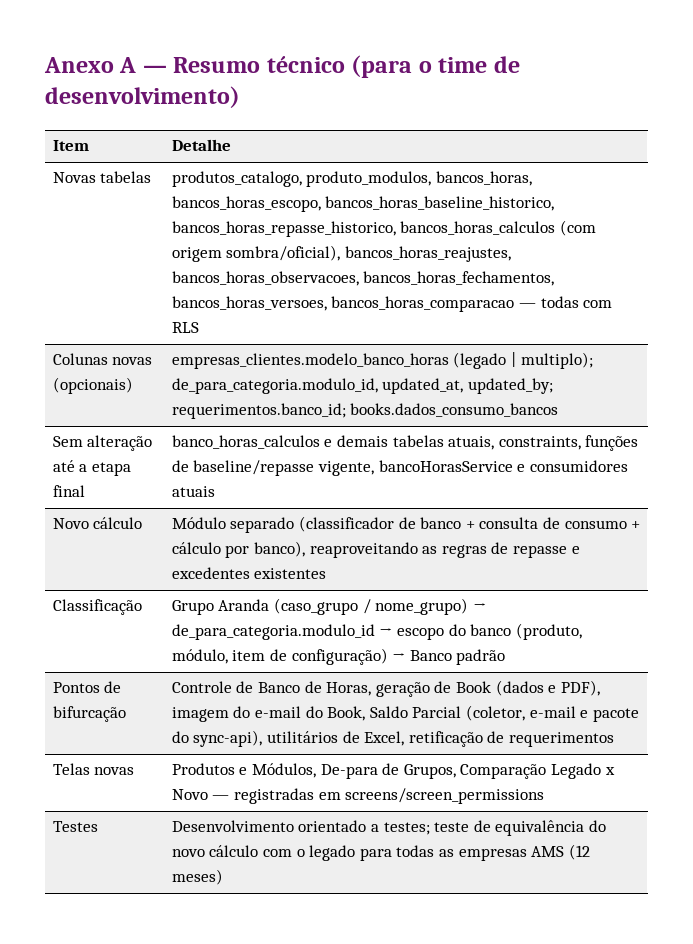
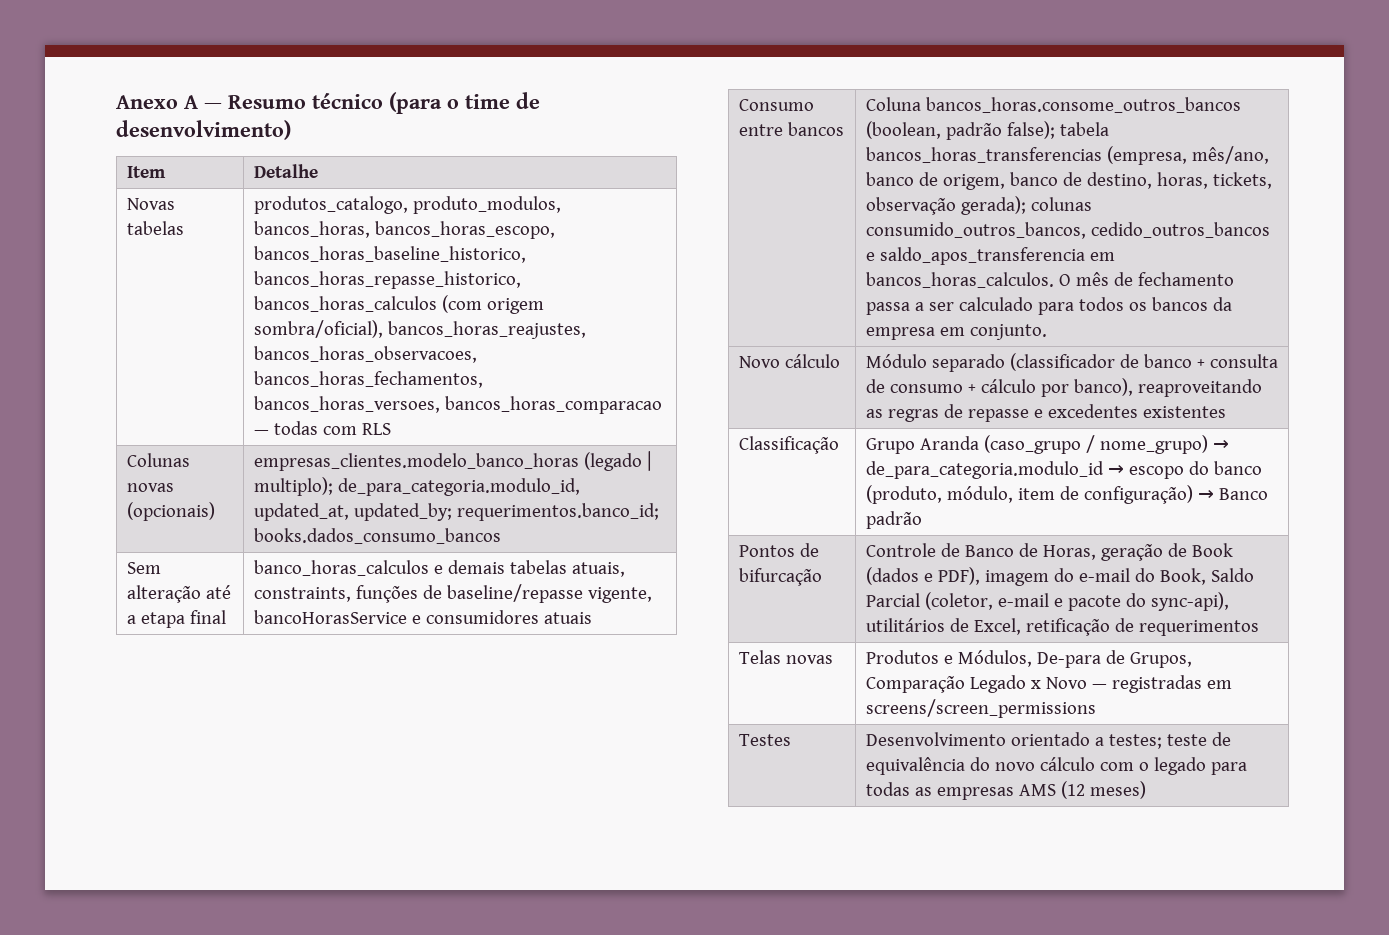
+ Consumo entre bancos | Coluna bancos_horas.consome_outros_bancos (boolean, padrão false); tabela bancos_horas_transferencias (empresa, mês/ano, banco de origem, banco de destino, horas, tickets, observação gerada); colunas consumido_outros_bancos, cedido_outros_bancos e saldo_apos_transferencia em bancos_horas_calculos. O mês de fechamento passa a ser calculado para todos os bancos da empresa em conjunto.

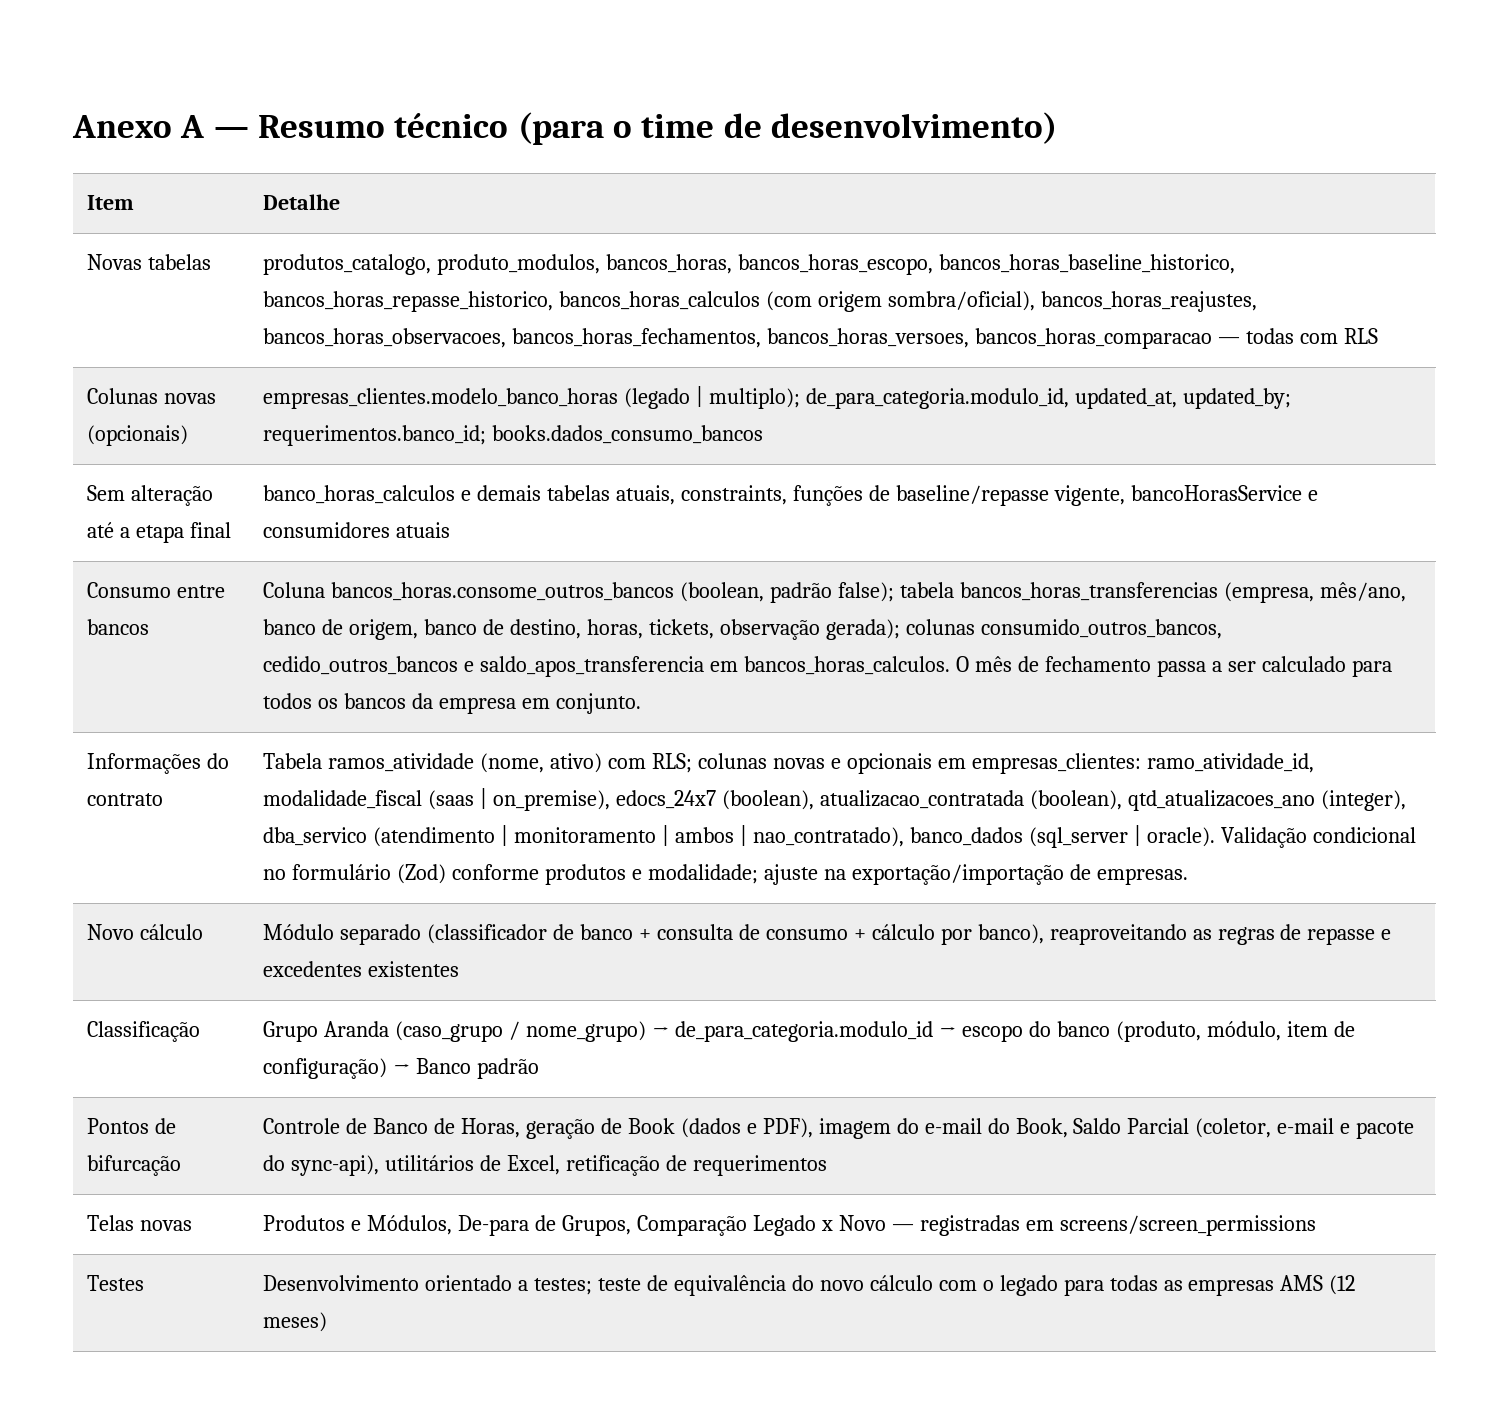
+ Informações do contrato | Tabela ramos_atividade (nome, ativo) com RLS; colunas novas e opcionais em empresas_clientes: ramo_atividade_id, modalidade_fiscal (saas | on_premise), edocs_24x7 (boolean), atualizacao_contratada (boolean), qtd_atualizacoes_ano (integer), dba_servico (atendimento | monitoramento | ambos | nao_contratado), banco_dados (sql_server | oracle). Validação condicional no formulário (Zod) conforme produtos e modalidade; ajuste na exportação/importação de empresas.

